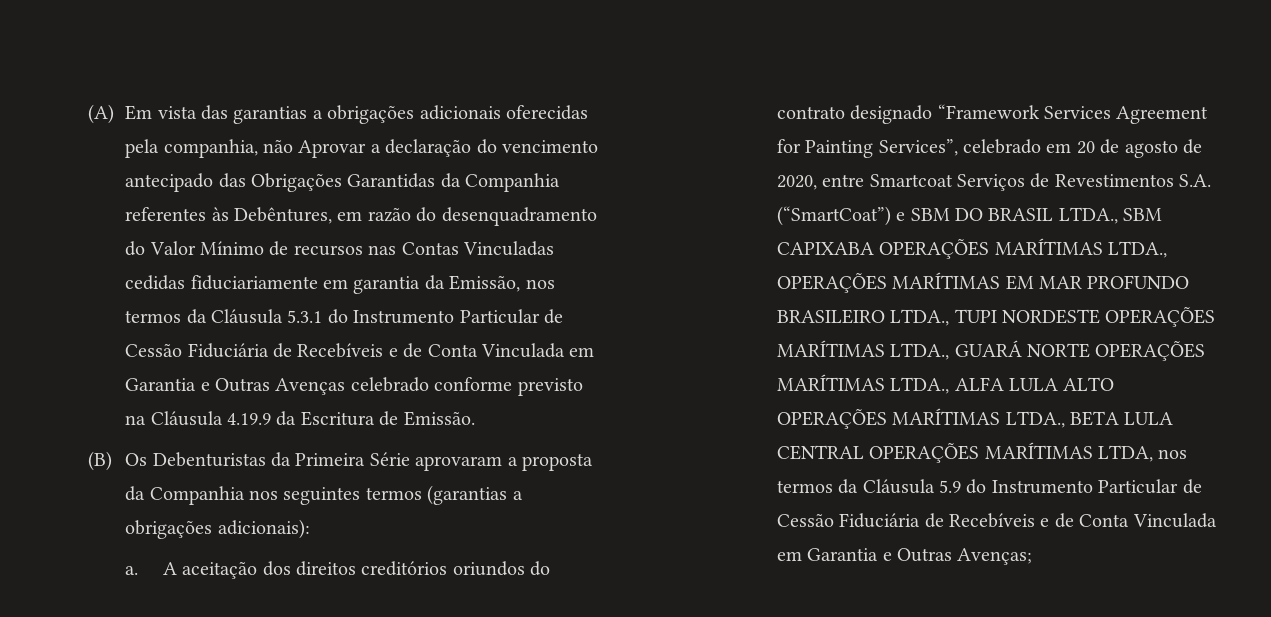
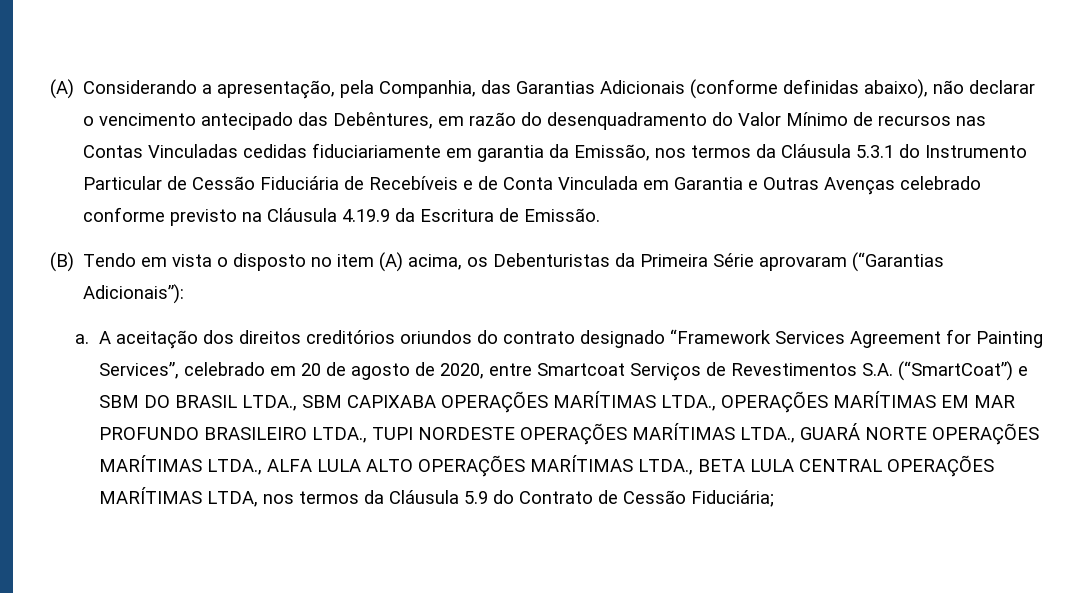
- (A) Em vista das garantias a obrigações adicionais oferecidas pela companhia, não Aprovar a declaração do vencimento antecipado das Obrigações Garantidas da Companhia referentes às Debêntures, em razão do desenquadramento do Valor Mínimo de recursos nas Contas Vinculadas cedidas fiduciariamente em garantia da Emissão, nos termos da Cláusula 5.3.1 do Instrumento Particular de Cessão Fiduciária de Recebíveis e de Conta Vinculada em Garantia e Outras Avenças celebrado conforme previsto na Cláusula 4.19.9 da Escritura de Emissão.
+ (A) Considerando a apresentação, pela Companhia, das Garantias Adicionais (conforme definidas abaixo), não declarar o vencimento antecipado das Debêntures, em razão do desenquadramento do Valor Mínimo de recursos nas Contas Vinculadas cedidas fiduciariamente em garantia da Emissão, nos termos da Cláusula 5.3.1 do Instrumento Particular de Cessão Fiduciária de Recebíveis e de Conta Vinculada em Garantia e Outras Avenças celebrado conforme previsto na Cláusula 4.19.9 da Escritura de Emissão.
- (B) Os Debenturistas da Primeira Série aprovaram a proposta da Companhia nos seguintes termos (garantias a obrigações adicionais):
+ (B) Tendo em vista o disposto no item (A) acima, os Debenturistas da Primeira Série aprovaram (“Garantias Adicionais”):
- A aceitação dos direitos creditórios oriundos do contrato designado “Framework Services Agreement for Painting Services”, celebrado em 20 de agosto de 2020, entre Smartcoat Serviços de Revestimentos S.A. (“SmartCoat”) e SBM DO BRASIL LTDA., SBM CAPIXABA OPERAÇÕES MARÍTIMAS LTDA., OPERAÇÕES MARÍTIMAS EM MAR PROFUNDO BRASILEIRO LTDA., TUPI NORDESTE OPERAÇÕES MARÍTIMAS LTDA., GUARÁ NORTE OPERAÇÕES MARÍTIMAS LTDA., ALFA LULA ALTO OPERAÇÕES MARÍTIMAS LTDA., BETA LULA CENTRAL OPERAÇÕES MARÍTIMAS LTDA, nos termos da Cláusula 5.9 do Instrumento Particular de Cessão Fiduciária de Recebíveis e de Conta Vinculada em Garantia e Outras Avenças;
+ A aceitação dos direitos creditórios oriundos do contrato designado “Framework Services Agreement for Painting Services”, celebrado em 20 de agosto de 2020, entre Smartcoat Serviços de Revestimentos S.A. (“SmartCoat”) e SBM DO BRASIL LTDA., SBM CAPIXABA OPERAÇÕES MARÍTIMAS LTDA., OPERAÇÕES MARÍTIMAS EM MAR PROFUNDO BRASILEIRO LTDA., TUPI NORDESTE OPERAÇÕES MARÍTIMAS LTDA., GUARÁ NORTE OPERAÇÕES MARÍTIMAS LTDA., ALFA LULA ALTO OPERAÇÕES MARÍTIMAS LTDA., BETA LULA CENTRAL OPERAÇÕES MARÍTIMAS LTDA, nos termos da Cláusula 5.9 do Contrato de Cessão Fiduciária;

